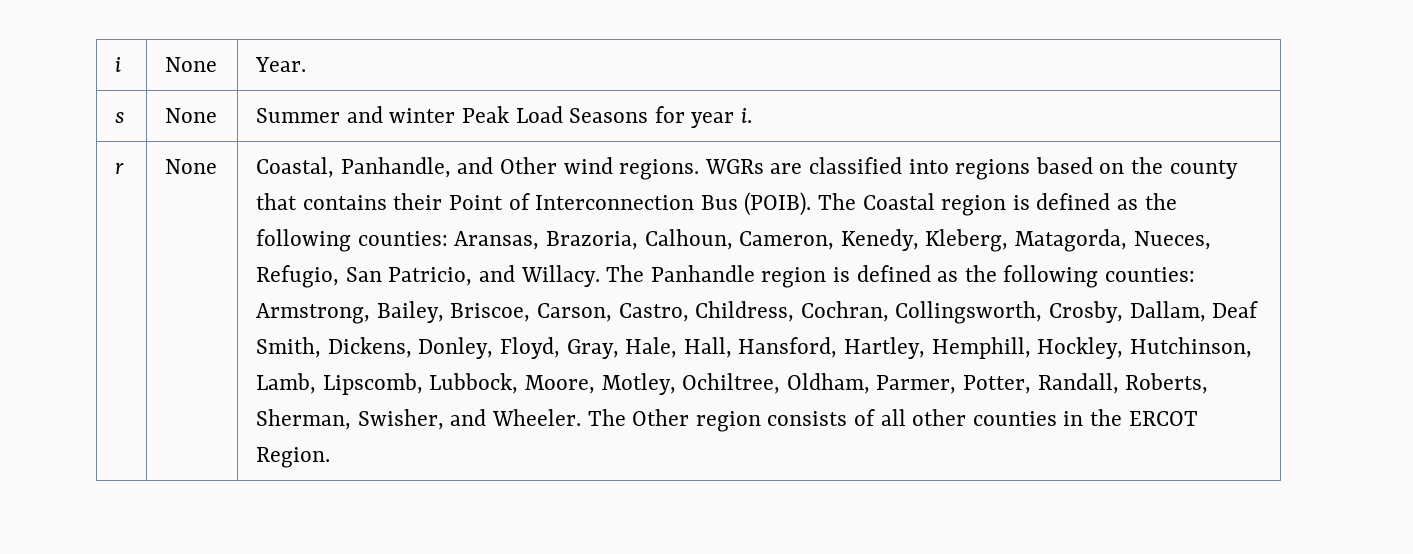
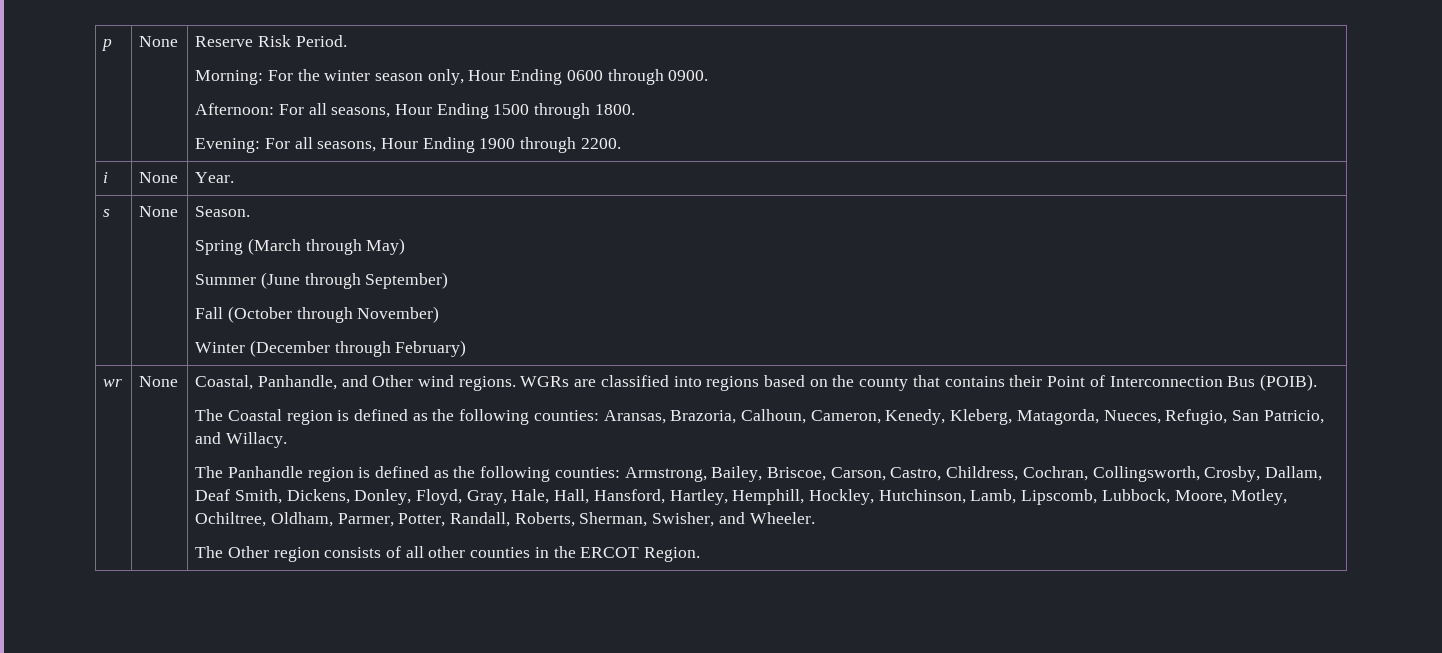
+ p | None | Reserve Risk Period.
+ Morning: For the winter season only, Hour Ending 0600 through 0900.
+ Afternoon: For all seasons, Hour Ending 1500 through 1800.
+ Evening: For all seasons, Hour Ending 1900 through 2200.
- s | None | Summer and winter Peak Load Seasons for year i.
- r
+ s | None | Season.
+ Spring (March through May)
+ Summer (June through September)
+ Fall (October through November)
+ Winter (December through February)
+ wr
- WGRs are classified into regions based on the county that contains their Point of Interconnection Bus (POIB). The Coastal region is defined as the following counties:
+ WGRs are classified into regions based on the county that contains their Point of Interconnection Bus (POIB).
+ The Coastal region is defined as the following counties:
- Aransas, Brazoria, Calhoun, Cameron, Kenedy, Kleberg, Matagorda, Nueces, Refugio, San Patricio, and Willacy. The Panhandle region is defined as the following counties:
+ Aransas, Brazoria, Calhoun, Cameron, Kenedy, Kleberg, Matagorda, Nueces, Refugio, San Patricio, and Willacy.
+ The Panhandle region is defined as the following counties:
- Armstrong, Bailey, Briscoe, Carson, Castro, Childress, Cochran, Collingsworth, Crosby, Dallam, Deaf Smith, Dickens, Donley, Floyd, Gray, Hale, Hall, Hansford, Hartley, Hemphill, Hockley, Hutchinson, Lamb, Lipscomb, Lubbock, Moore, Motley, Ochiltree, Oldham, Parmer, Potter, Randall, Roberts, Sherman, Swisher, and Wheeler. The Other region consists of all other counties in the ERCOT Region.
+ Armstrong, Bailey, Briscoe, Carson, Castro, Childress, Cochran, Collingsworth, Crosby, Dallam, Deaf Smith, Dickens, Donley, Floyd, Gray, Hale, Hall, Hansford, Hartley, Hemphill, Hockley, Hutchinson, Lamb, Lipscomb, Lubbock, Moore, Motley, Ochiltree, Oldham, Parmer, Potter, Randall, Roberts, Sherman, Swisher, and Wheeler.
+ The Other region consists of all other counties in the ERCOT Region.

